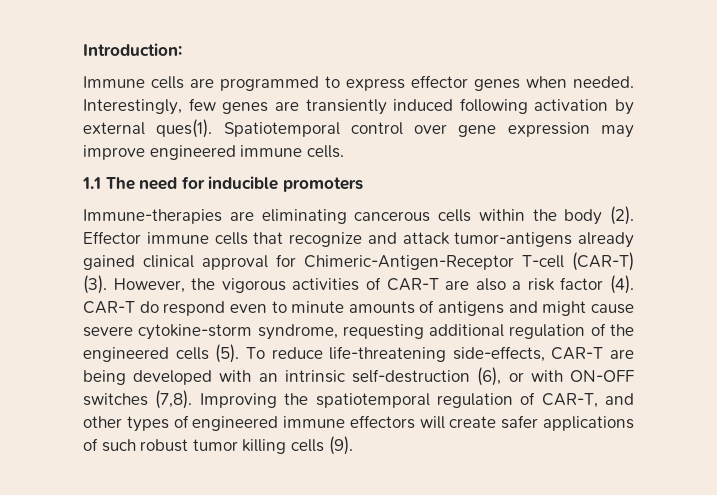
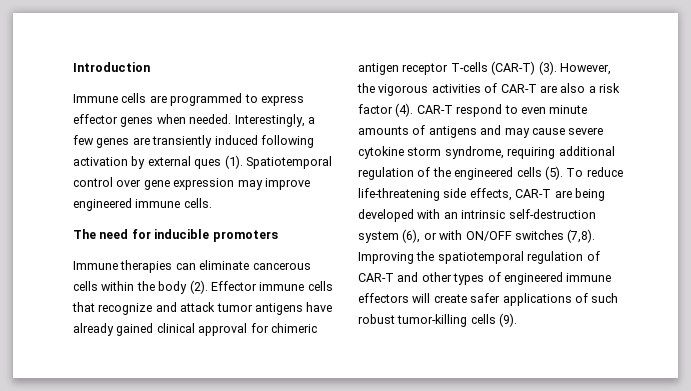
- Introduction:
+ Introduction
- Interestingly, few genes are transiently induced following activation by external ques(1).
+ Interestingly, a few genes are transiently induced following activation by external ques (1).
- 1.1 The need for inducible promoters
+ The need for inducible promoters
- Immune-therapies are eliminating cancerous cells within the body (2).
+ Immune therapies can eliminate cancerous cells within the body (2).
- Effector immune cells that recognize and attack tumor-antigens already gained clinical approval for Chimeric-Antigen-Receptor T-cell (CAR-T) (3).
+ Effector immune cells that recognize and attack tumor antigens have already gained clinical approval for chimeric antigen receptor T-cells (CAR-T) (3).
- CAR-T do respond even to minute amounts of antigens and might cause severe cytokine-storm syndrome, requesting additional regulation of the engineered cells (5).
+ CAR-T respond to even minute amounts of antigens and may cause severe cytokine storm syndrome, requiring additional regulation of the engineered cells (5).
- To reduce life-threatening side-effects, CAR-T are being developed with an intrinsic self-destruction (6), or with ON-OFF switches (7,8).
+ To reduce life-threatening side effects, CAR-T are being developed with an intrinsic self-destruction system (6), or with ON/OFF switches (7,8).
- Improving the spatiotemporal regulation of CAR-T, and other types of engineered immune effectors will create safer applications of such robust tumor killing cells (9).
+ Improving the spatiotemporal regulation of CAR-T and other types of engineered immune effectors will create safer applications of such robust tumor-killing cells (9).

